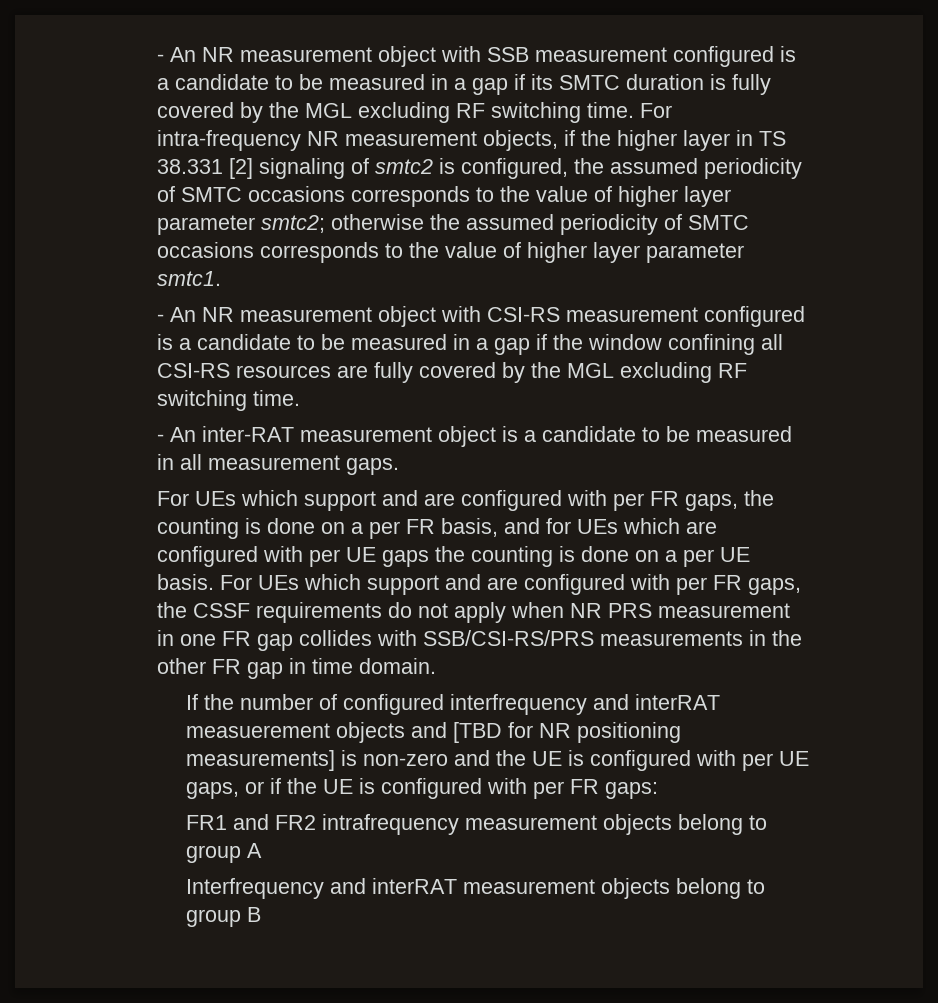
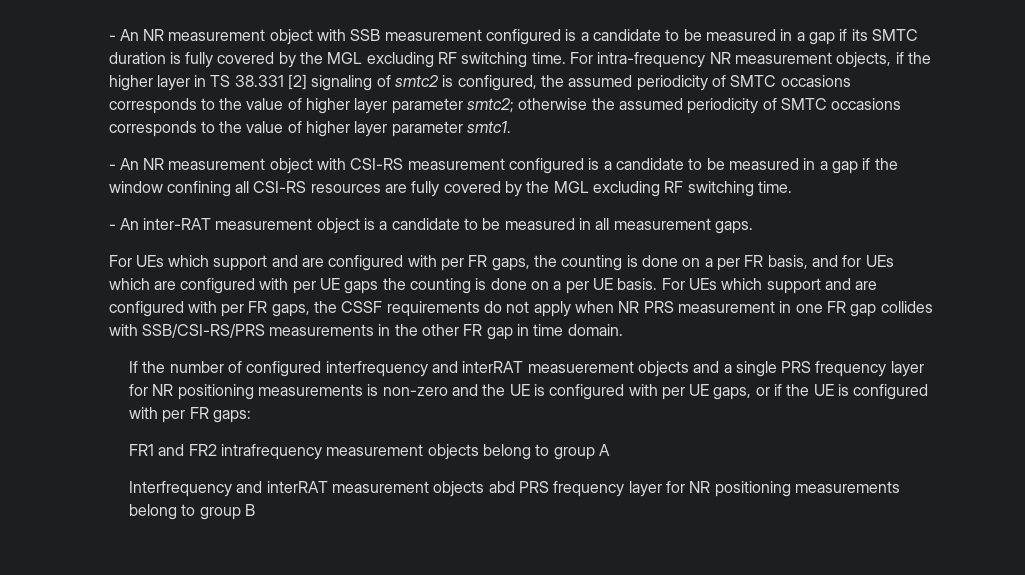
- If the number of configured interfrequency and interRAT measuerement objects and [TBD for NR positioning measurements] is non-zero and the UE is configured with per UE gaps, or if the UE is configured with per FR gaps:
+ If the number of configured interfrequency and interRAT measuerement objects and a single PRS frequency layer for NR positioning measurements is non-zero and the UE is configured with per UE gaps, or if the UE is configured with per FR gaps:
- Interfrequency and interRAT measurement objects belong to group B
+ Interfrequency and interRAT measurement objects abd PRS frequency layer for NR positioning measurements belong to group B

